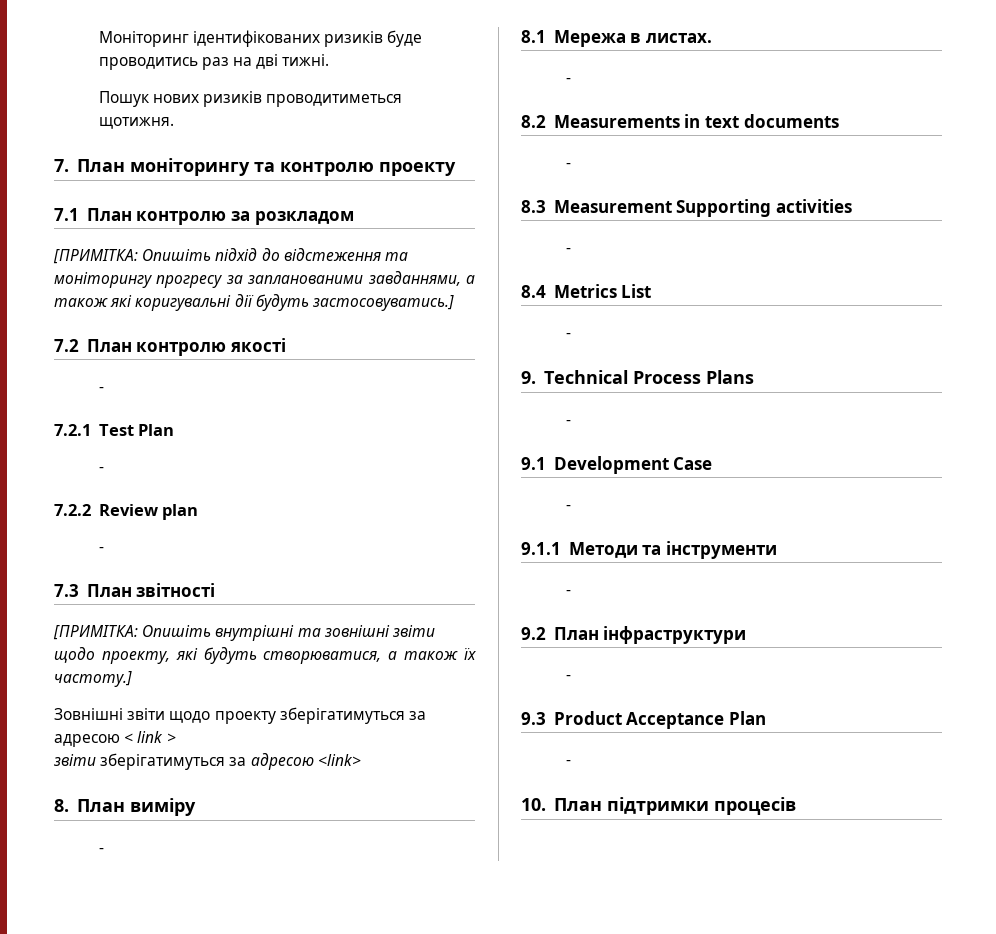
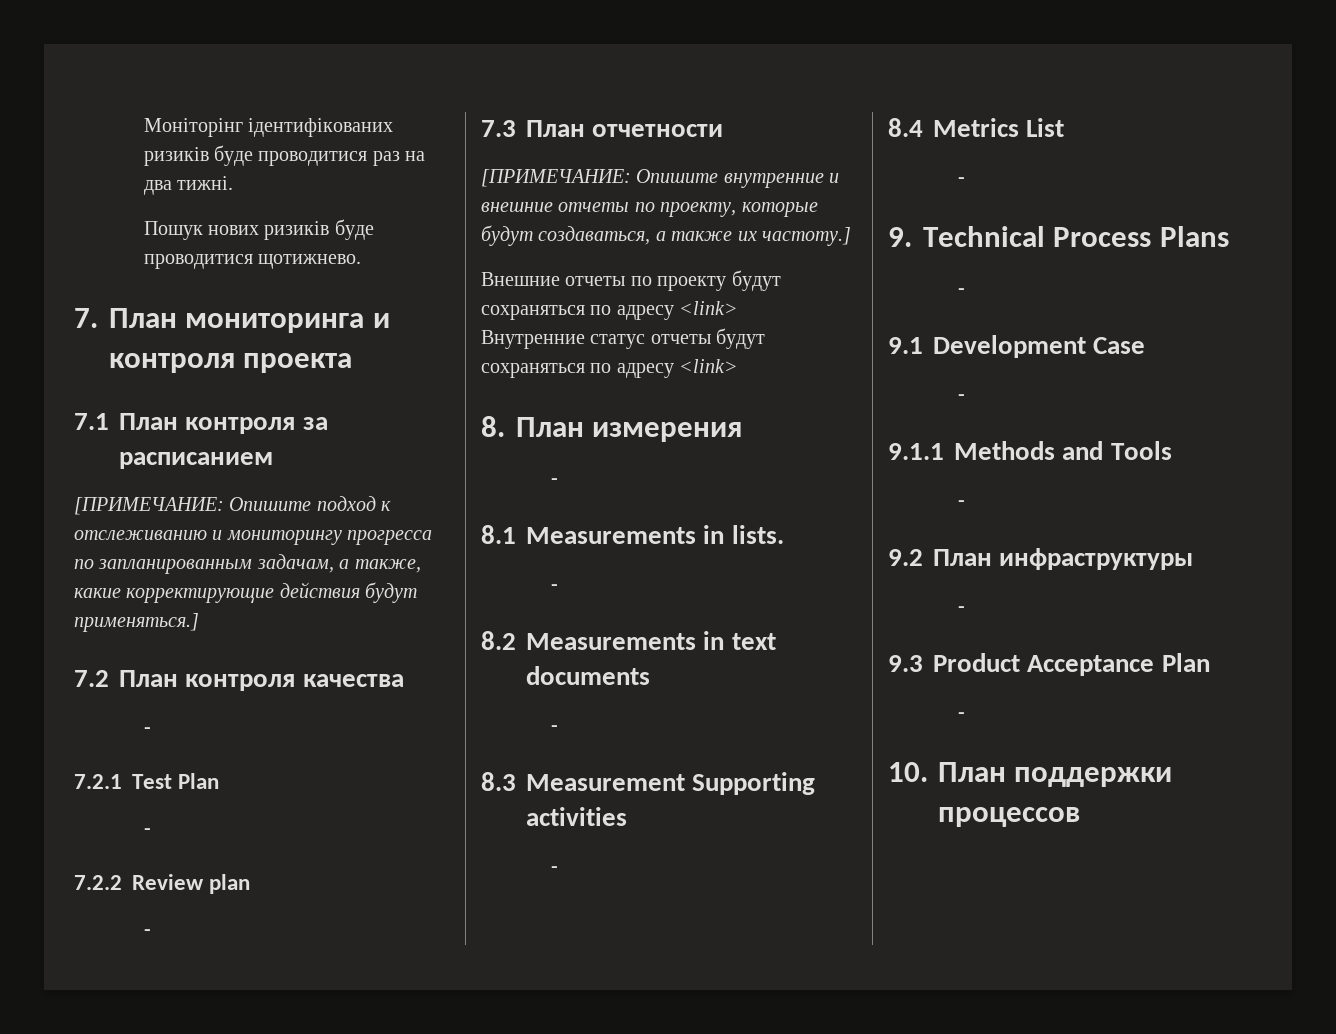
- Моніторинг ідентифікованих ризиків буде проводитись раз на дві тижні.
+ Моніторінг ідентифікованих ризиків буде проводитися раз на два тижні.
- Пошук нових ризиків проводитиметься щотижня.
+ Пошук нових ризиків буде проводитися щотижнево.
- 7. План моніторингу та контролю проекту
- 7.1 План контролю за розкладом
- [ПРИМІТКА: Опишіть підхід до відстеження та моніторингу прогресу за запланованими завданнями, а також які коригувальні дії будуть застосовуватись.]
+ 7. План мониторинга и контроля проекта
+ 7.1 План контроля за расписанием
+ [ПРИМЕЧАНИЕ: Опишите подход к отслеживанию и мониторингу прогресса по запланированным задачам, а также, какие корректирующие действия будут применяться.]
- 7.2 План контролю якості
+ 7.2 План контроля качества
- 7.3 План звітності
- [ПРИМІТКА: Опишіть внутрішні та зовнішні звіти щодо проекту, які будуть створюватися, а також їх частоту.]
- Зовнішні звіти щодо проекту зберігатимуться за адресою < link >
- звіти зберігатимуться за адресою <link>
+ 7.3 План отчетности
+ [ПРИМЕЧАНИЕ: Опишите внутренние и внешние отчеты по проекту, которые будут создаваться, а также их частоту.]
+ Внешние отчеты по проекту будут сохраняться по адресу <link>
+ Внутренние статус отчеты будут сохраняться по адресу <link>
- 8. План виміру
+ 8. План измерения
- 8.1 Мережа в листах.
+ 8.1 Measurements in lists.
- 9.1.1 Методи та інструменти
+ 9.1.1 Methods and Tools
- 9.2 План інфраструктури
+ 9.2 План инфраструктуры
- 10. План підтримки процесів
+ 10. План поддержки процессов

